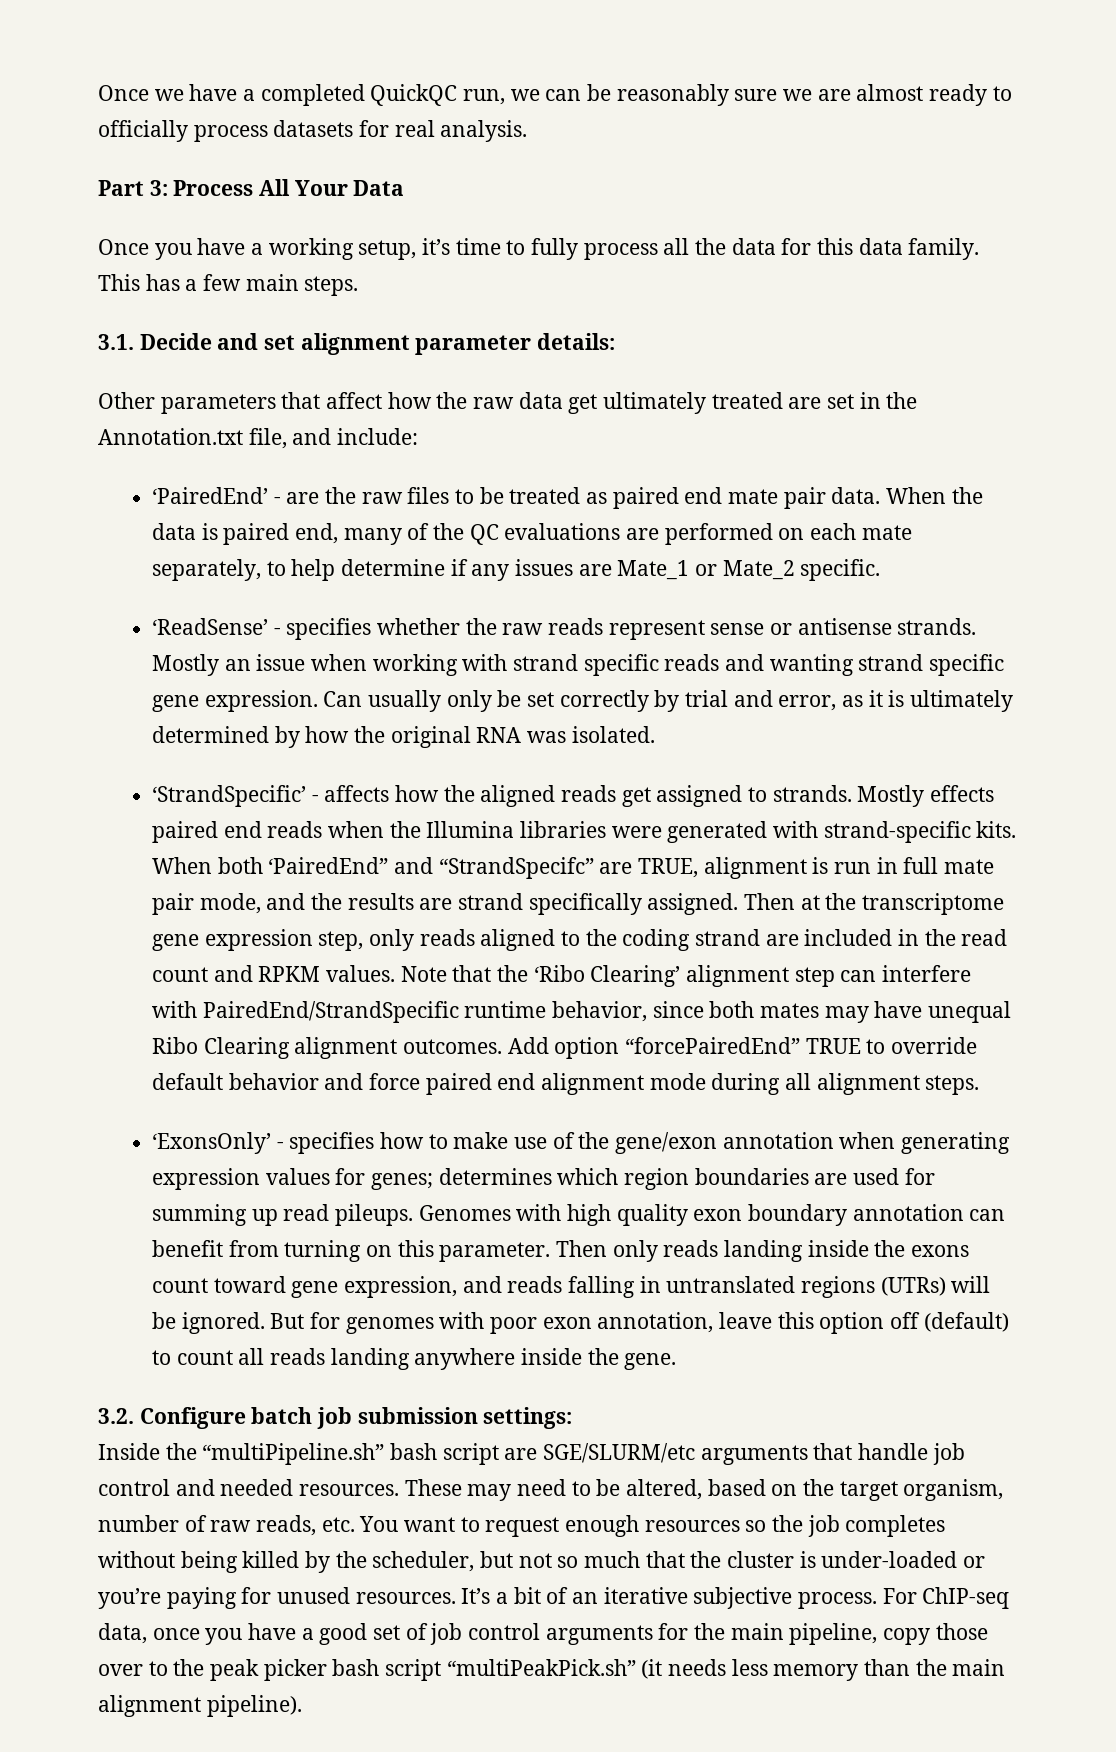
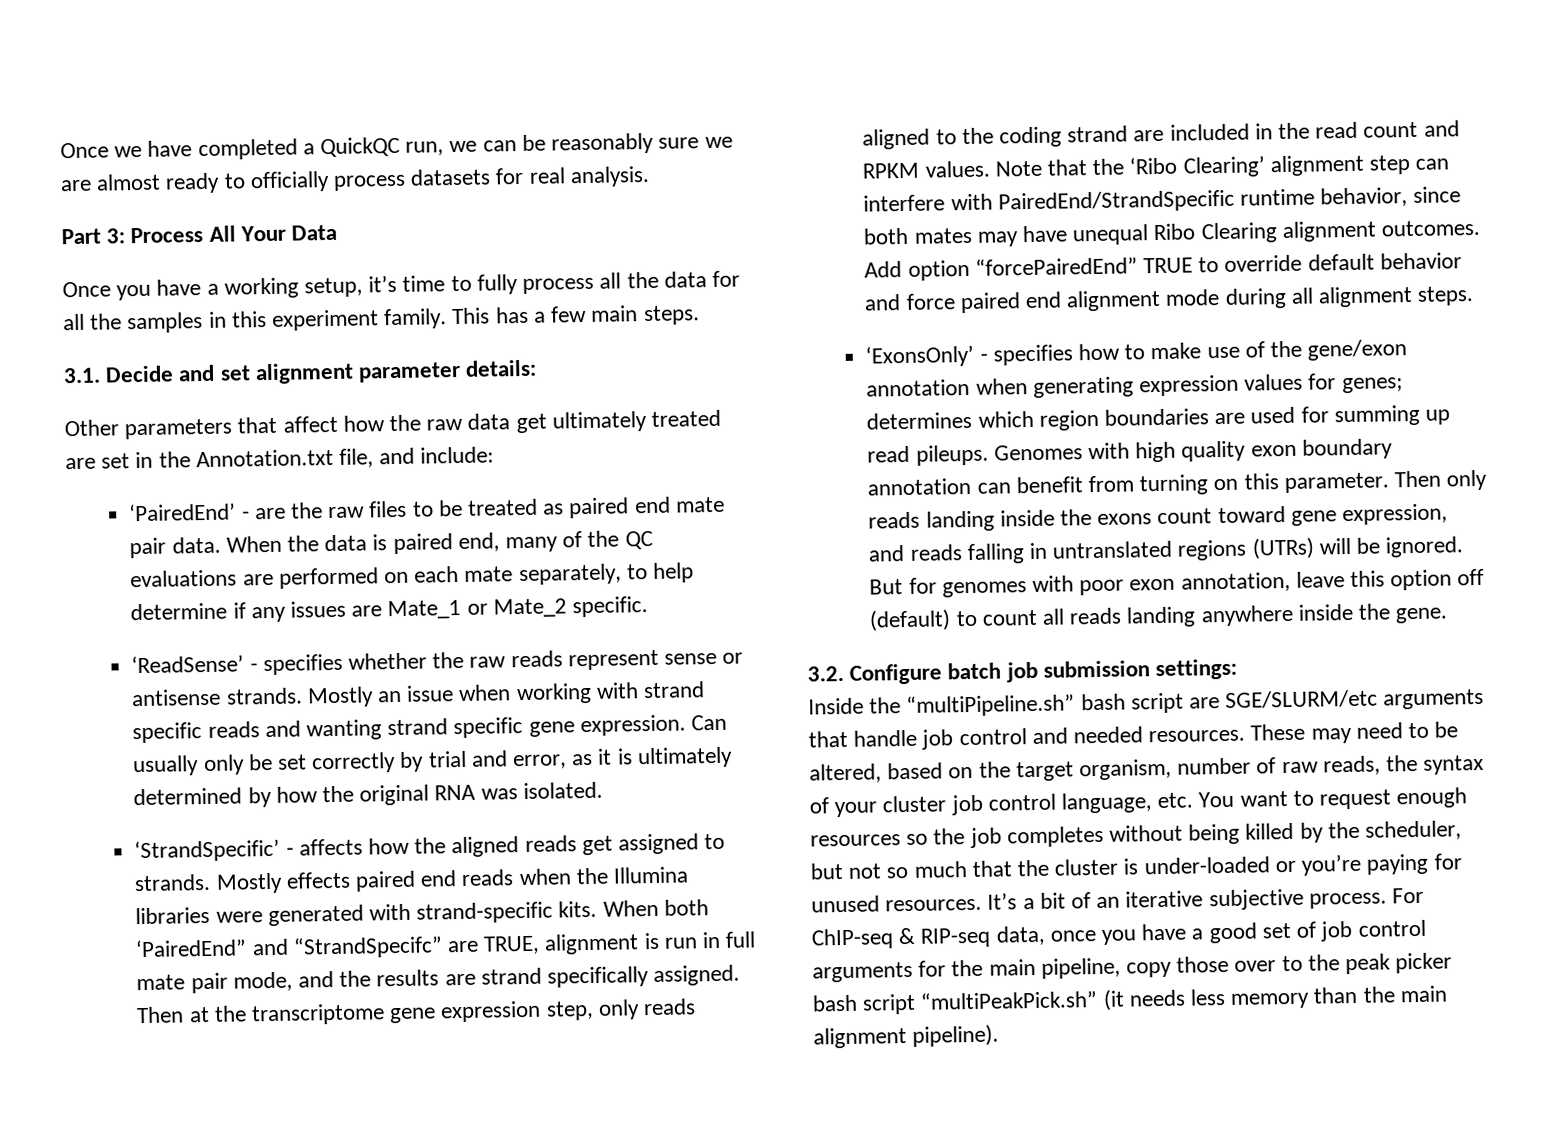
- Once we have a completed QuickQC run, we can be reasonably sure we are almost ready to officially process datasets for real analysis.
+ Once we have completed a QuickQC run, we can be reasonably sure we are almost ready to officially process datasets for real analysis.
- Once you have a working setup, it’s time to fully process all the data for this data family.
+ Once you have a working setup, it’s time to fully process all the data for all the samples in this experiment family.
- These may need to be altered, based on the target organism, number of raw reads, etc. You want to request enough resources so the job completes without being killed by the scheduler, but not so much that the cluster is under-loaded or you’re paying for unused resources.
+ These may need to be altered, based on the target organism, number of raw reads, the syntax of your cluster job control language, etc. You want to request enough resources so the job completes without being killed by the scheduler, but not so much that the cluster is under-loaded or you’re paying for unused resources.
- For ChIP-seq data, once you have a good set of job control arguments for the main pipeline, copy those over to the peak picker bash script “multiPeakPick.sh” (it needs less memory than the main alignment pipeline).
+ For ChIP-seq & RIP-seq data, once you have a good set of job control arguments for the main pipeline, copy those over to the peak picker bash script “multiPeakPick.sh” (it needs less memory than the main alignment pipeline).

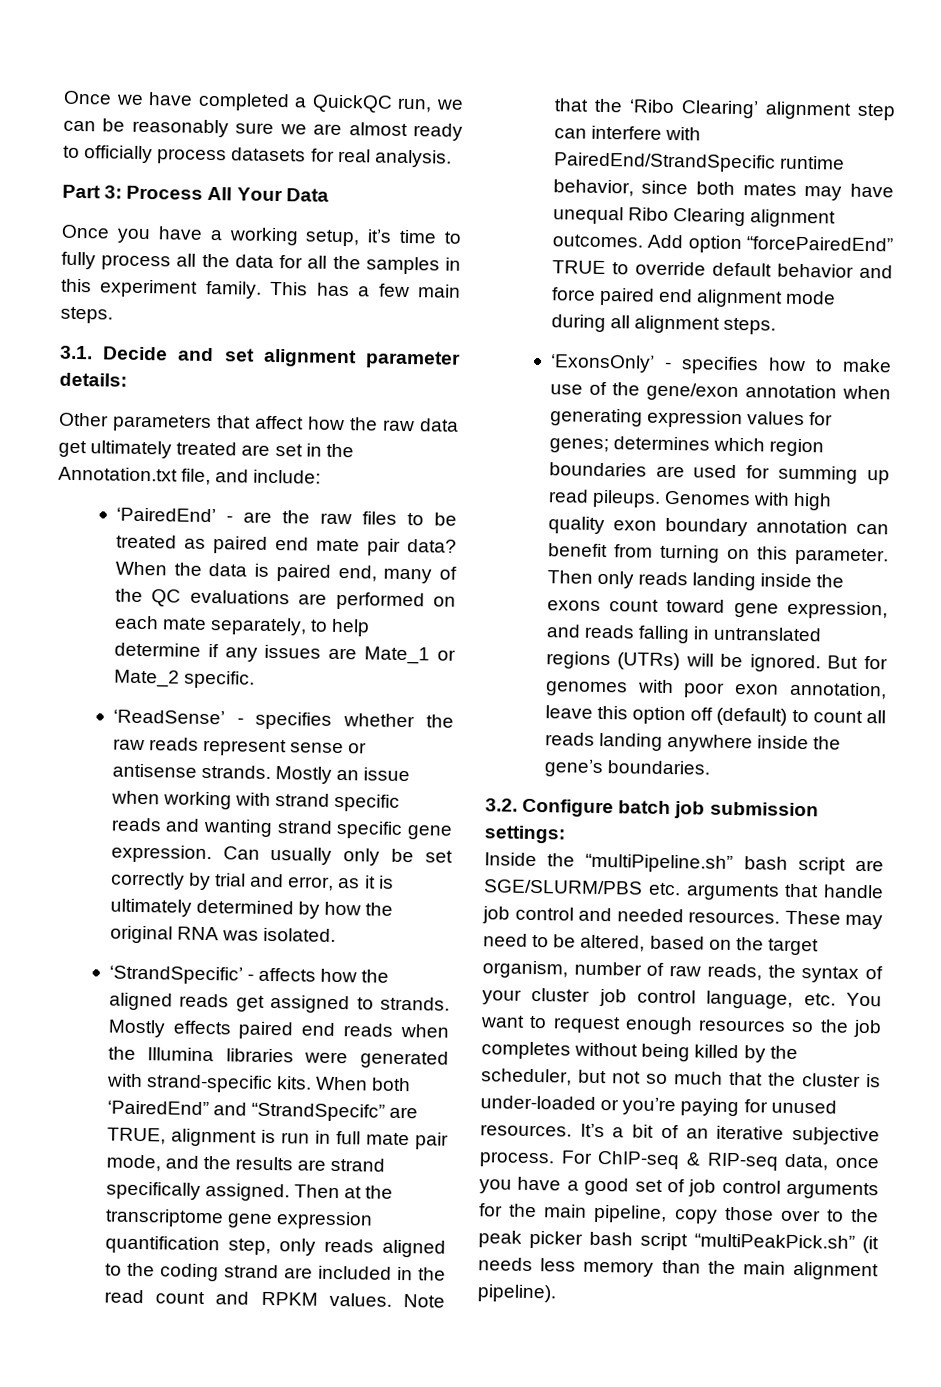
- ‘PairedEnd’ - are the raw files to be treated as paired end mate pair data.
+ ‘PairedEnd’ - are the raw files to be treated as paired end mate pair data?
- Then at the transcriptome gene expression step, only reads aligned to the coding strand are included in the read count and RPKM values.
+ Then at the transcriptome gene expression quantification step, only reads aligned to the coding strand are included in the read count and RPKM values.
- But for genomes with poor exon annotation, leave this option off (default) to count all reads landing anywhere inside the gene.
+ But for genomes with poor exon annotation, leave this option off (default) to count all reads landing anywhere inside the gene’s boundaries.
- Inside the “multiPipeline.sh” bash script are SGE/SLURM/etc arguments that handle job control and needed resources.
+ Inside the “multiPipeline.sh” bash script are SGE/SLURM/PBS etc. arguments that handle job control and needed resources.

